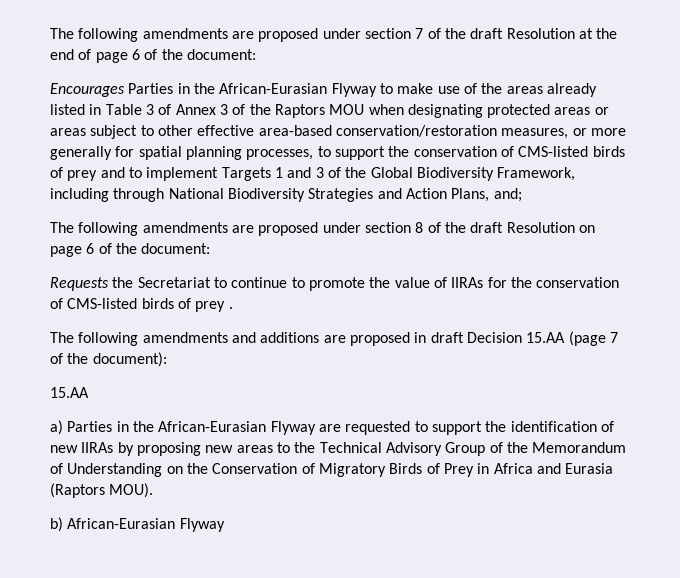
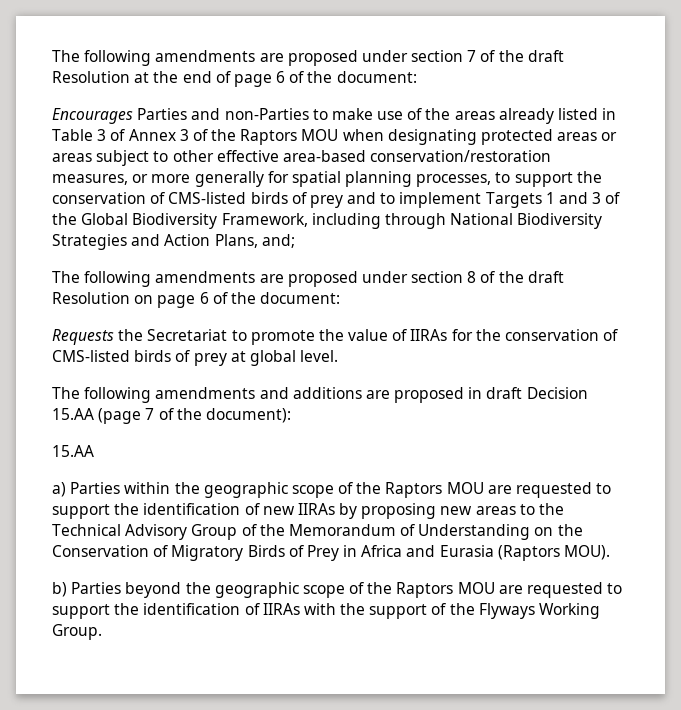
- Encourages Parties in the African-Eurasian Flyway to make use of the areas already listed in Table 3 of Annex 3 of the Raptors MOU when designating protected areas or areas subject to other effective area-based conservation/restoration measures, or more generally for spatial planning processes, to support the conservation of CMS-listed birds of prey and to implement Targets 1 and 3 of the Global Biodiversity Framework, including through National Biodiversity Strategies and Action Plans, and;
+ Encourages Parties and non-Parties to make use of the areas already listed in Table 3 of Annex 3 of the Raptors MOU when designating protected areas or areas subject to other effective area-based conservation/restoration measures, or more generally for spatial planning processes, to support the conservation of CMS-listed birds of prey and to implement Targets 1 and 3 of the Global Biodiversity Framework, including through National Biodiversity Strategies and Action Plans, and;
- Requests the Secretariat to continue to promote the value of IIRAs for the conservation of CMS-listed birds of prey .
+ Requests the Secretariat to promote the value of IIRAs for the conservation of CMS-listed birds of prey at global level.
- a) Parties in the African-Eurasian Flyway are requested to support the identification of new IIRAs by proposing new areas to the Technical Advisory Group of the Memorandum of Understanding on the Conservation of Migratory Birds of Prey in Africa and Eurasia (Raptors MOU).
+ a) Parties within the geographic scope of the Raptors MOU are requested to support the identification of new IIRAs by proposing new areas to the Technical Advisory Group of the Memorandum of Understanding on the Conservation of Migratory Birds of Prey in Africa and Eurasia (Raptors MOU).
- b) African-Eurasian Flyway
+ b) Parties beyond the geographic scope of the Raptors MOU are requested to support the identification of IIRAs with the support of the Flyways Working Group.

